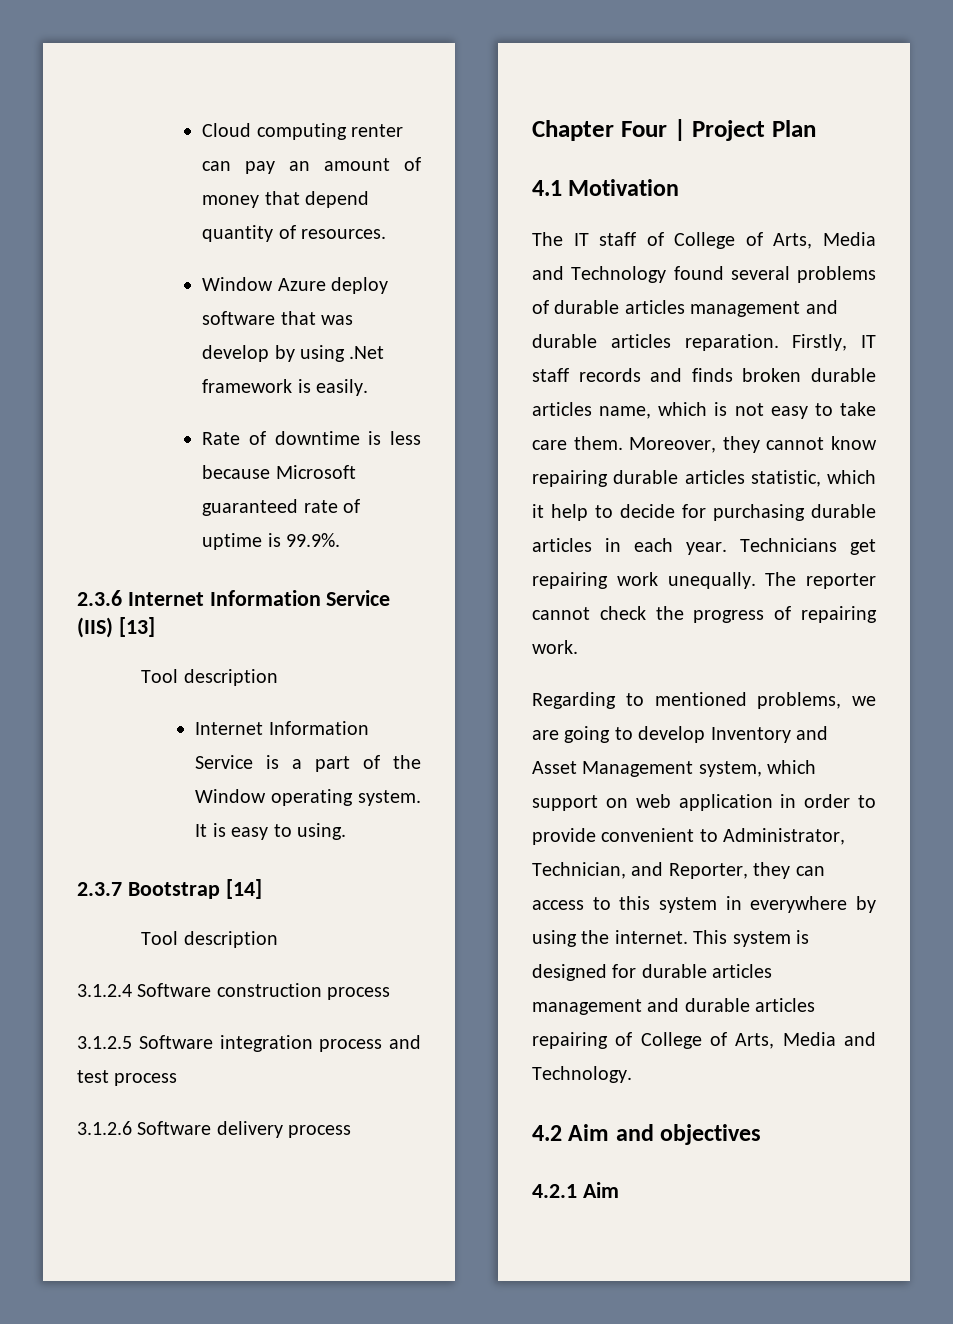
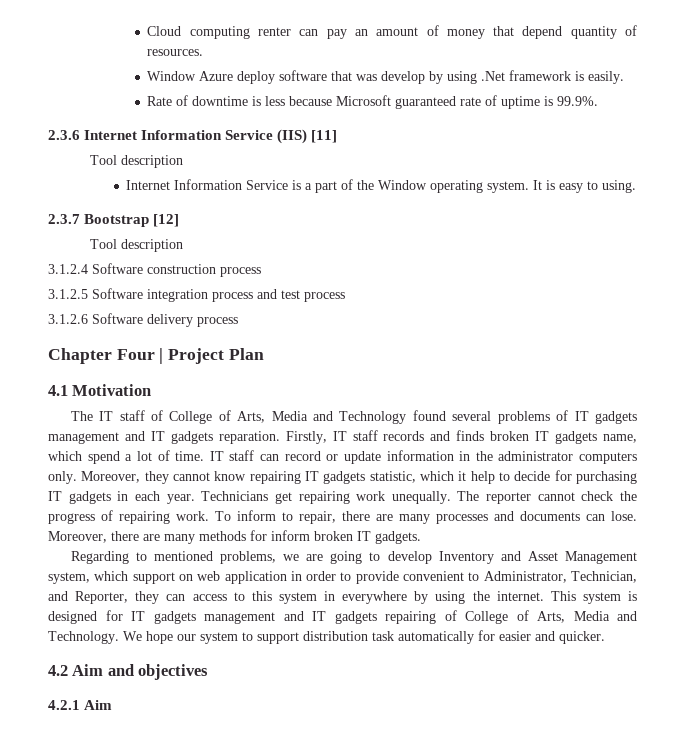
- 2.3.6 Internet Information Service (IIS) [13]
+ 2.3.6 Internet Information Service (IIS) [11]
- 2.3.7 Bootstrap [14]
+ 2.3.7 Bootstrap [12]
- The IT staff of College of Arts, Media and Technology found several problems of durable articles management and durable articles reparation.
+ The IT staff of College of Arts, Media and Technology found several problems of IT gadgets management and IT gadgets reparation.
- Firstly, IT staff records and finds broken durable articles name, which is not easy to take care them.
+ Firstly, IT staff records and finds broken IT gadgets name, which spend a lot of time. IT staff can record or update information in the administrator computers only.
- Moreover, they cannot know repairing durable articles statistic, which it help to decide for purchasing durable articles in each year.
+ Moreover, they cannot know repairing IT gadgets statistic, which it help to decide for purchasing IT gadgets in each year.
+ To inform to repair, there are many processes and documents can lose. Moreover, there are many methods for inform broken IT gadgets.
- This system is designed for durable articles management and durable articles repairing of College of Arts, Media and Technology.
+ This system is designed for IT gadgets management and IT gadgets repairing of College of Arts, Media and Technology. We hope our system to support distribution task automatically for easier and quicker.

